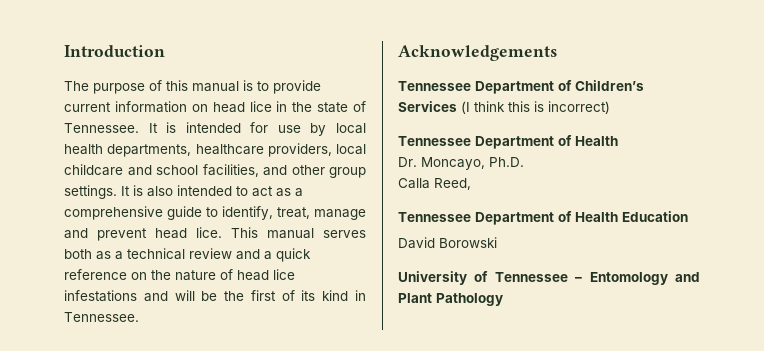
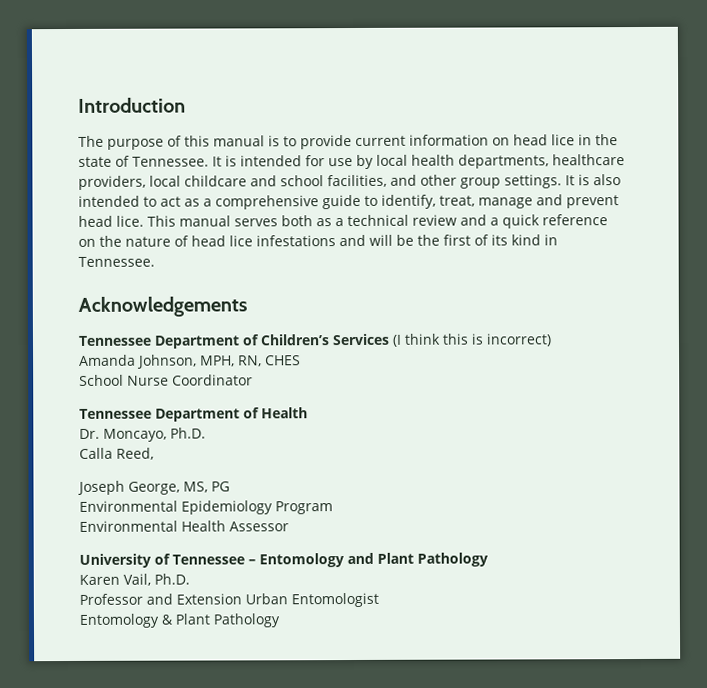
+ Amanda Johnson, MPH, RN, CHES
+ School Nurse Coordinator
- Tennessee Department of Health Education
- David Borowski
+ Joseph George, MS, PG
+ Environmental Epidemiology Program
+ Environmental Health Assessor
+ Karen Vail, Ph.D.
+ Professor and Extension Urban Entomologist
+ Entomology & Plant Pathology

